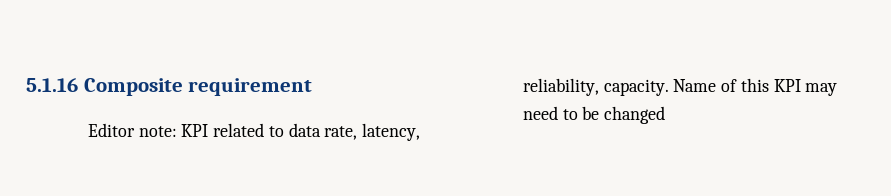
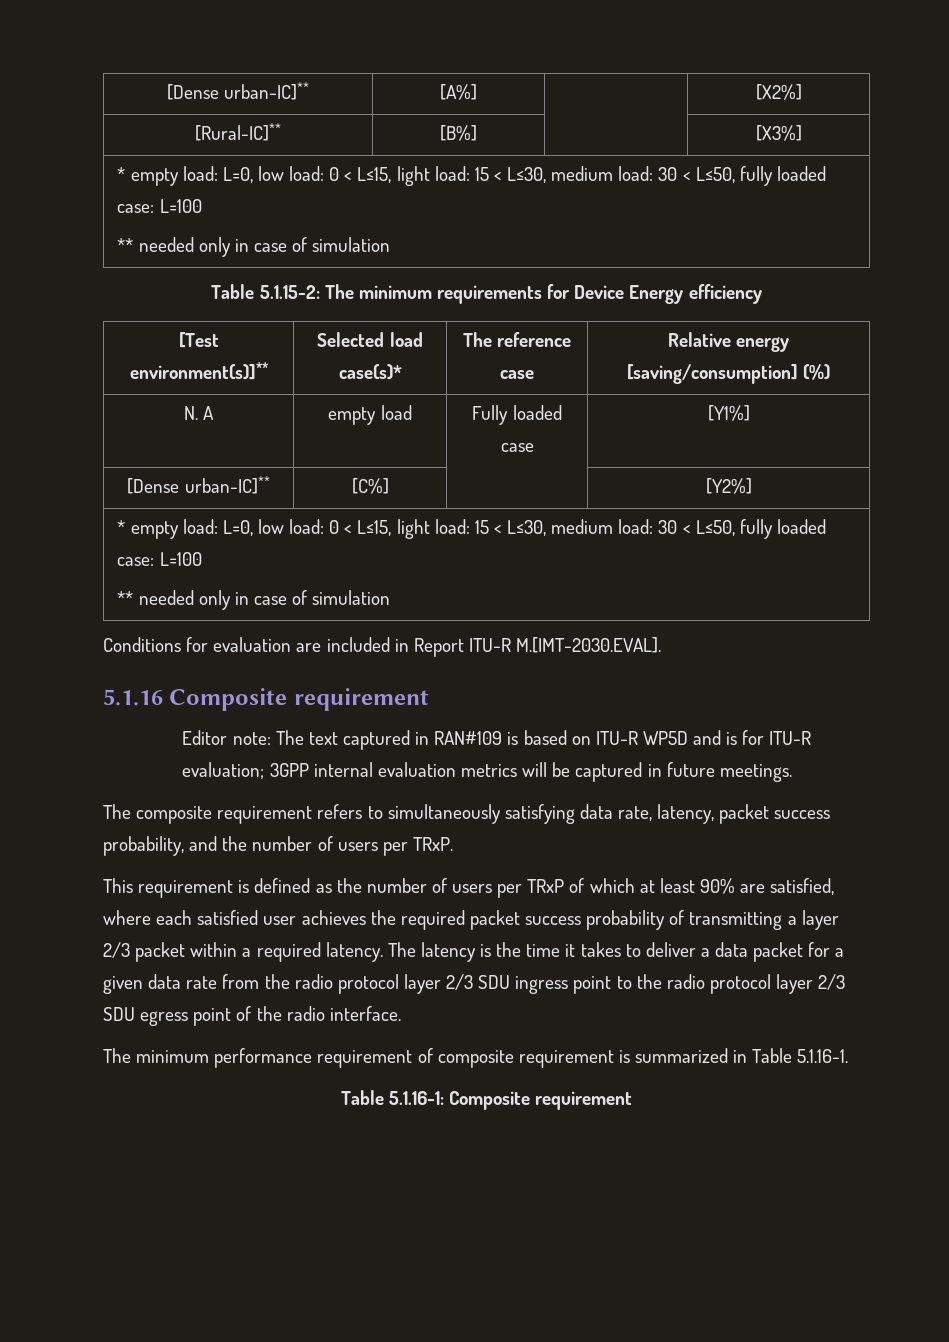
+ [Dense urban-IC]** | [A%] | | [X2%]
+ [Rural-IC]** | [B%] | | [X3%]
+ * empty load: L=0, low load: 0 < L≤15, light load: 15 < L≤30, medium load: 30 < L≤50, fully loaded case: L=100
+ ** needed only in case of simulation
+ Table 5.1.15-2: The minimum requirements for Device Energy efficiency
+ [Test environment(s)]** | Selected load case(s)* | The reference case | Relative energy [saving/consumption] (%)
+ N. A | empty load | Fully loaded case | [Y1%]
+ [Dense urban-IC]** | [C%] | | [Y2%]
+ * empty load: L=0, low load: 0 < L≤15, light load: 15 < L≤30, medium load: 30 < L≤50, fully loaded case: L=100
+ ** needed only in case of simulation
+ Conditions for evaluation are included in Report ITU-R M.[IMT-2030.EVAL].
- Editor note: KPI related to data rate, latency, reliability, capacity. Name of this KPI may need to be changed
+ Editor note: The text captured in RAN#109 is based on ITU-R WP5D and is for ITU-R evaluation; 3GPP internal evaluation metrics will be captured in future meetings.
+ The composite requirement refers to simultaneously satisfying data rate, latency, packet success probability, and the number of users per TRxP.
+ This requirement is defined as the number of users per TRxP of which at least 90% are satisfied, where each satisfied user achieves the required packet success probability of transmitting a layer 2/3 packet within a required latency. The latency is the time it takes to deliver a data packet for a given data rate from the radio protocol layer 2/3 SDU ingress point to the radio protocol layer 2/3 SDU egress point of the radio interface.
+ The minimum performance requirement of composite requirement is summarized in Table 5.1.16-1.
+ Table 5.1.16-1: Composite requirement

